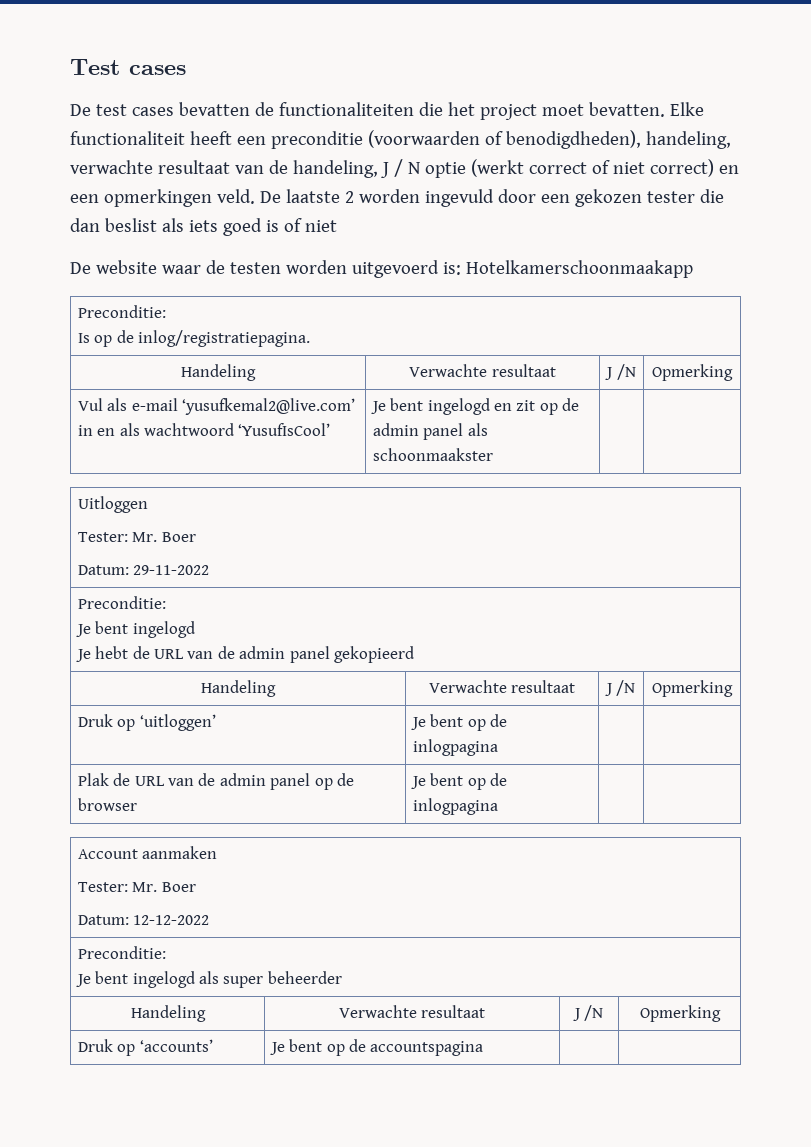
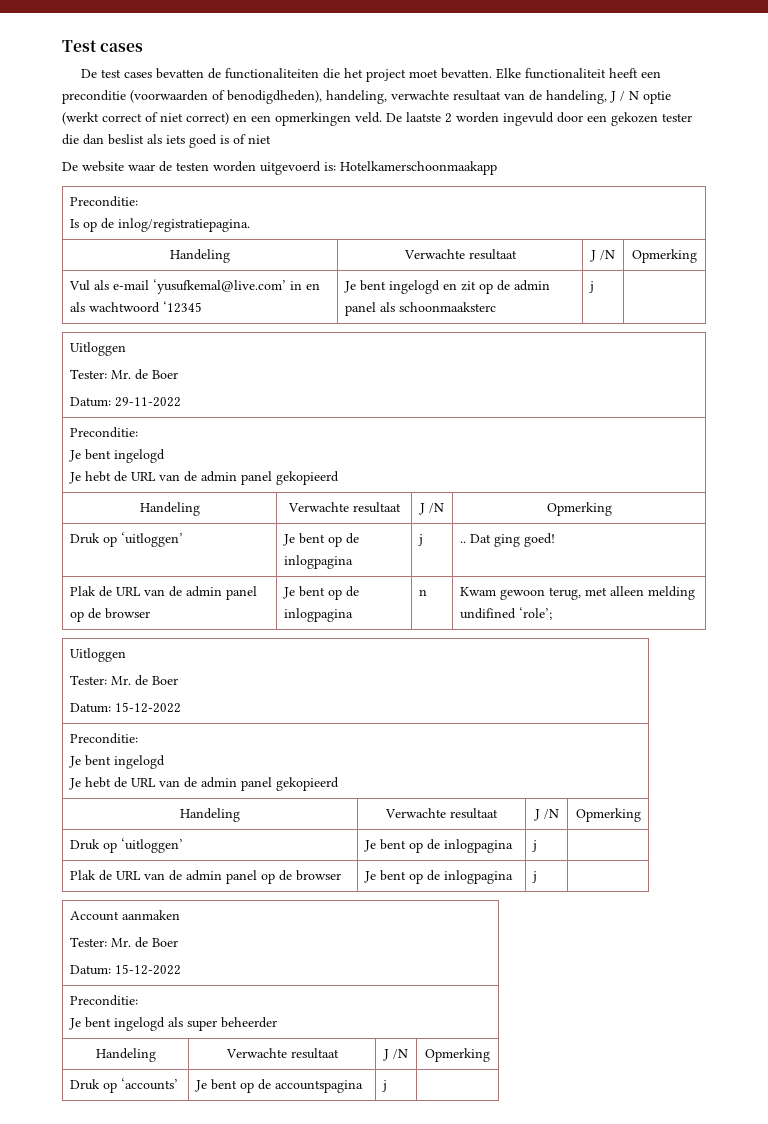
- Vul als e-mail ‘yusufkemal2@live.com’ in en als wachtwoord ‘YusufIsCool’ | Je bent ingelogd en zit op de admin panel als schoonmaakster | |
+ Vul als e-mail ‘yusufkemal@live.com’ in en als wachtwoord ‘12345 | Je bent ingelogd en zit op de admin panel als schoonmaaksterc | j |
  Uitloggen
- Tester: Mr. Boer
+ Tester: Mr. de Boer
- Druk op ‘uitloggen’ | Je bent op de inlogpagina | |
+ Druk op ‘uitloggen’ | Je bent op de inlogpagina | j | .. Dat ging goed!
+ Plak de URL van de admin panel op de browser | Je bent op de inlogpagina | n | Kwam gewoon terug, met alleen melding undifined ‘role’;
+ Uitloggen
+ Tester: Mr. de Boer
+ Datum: 15-12-2022
+ Preconditie:
+ Je bent ingelogd
+ Je hebt de URL van de admin panel gekopieerd
+ Handeling | Verwachte resultaat | J /N | Opmerking
+ Druk op ‘uitloggen’ | Je bent op de inlogpagina | j |
- Plak de URL van de admin panel op de browser | Je bent op de inlogpagina | |
+ Plak de URL van de admin panel op de browser | Je bent op de inlogpagina | j |
  Account aanmaken
- Tester: Mr. Boer
- Datum: 12-12-2022
+ Tester: Mr. de Boer
+ Datum: 15-12-2022
- Druk op ‘accounts’ | Je bent op de accountspagina | |
+ Druk op ‘accounts’ | Je bent op de accountspagina | j |

